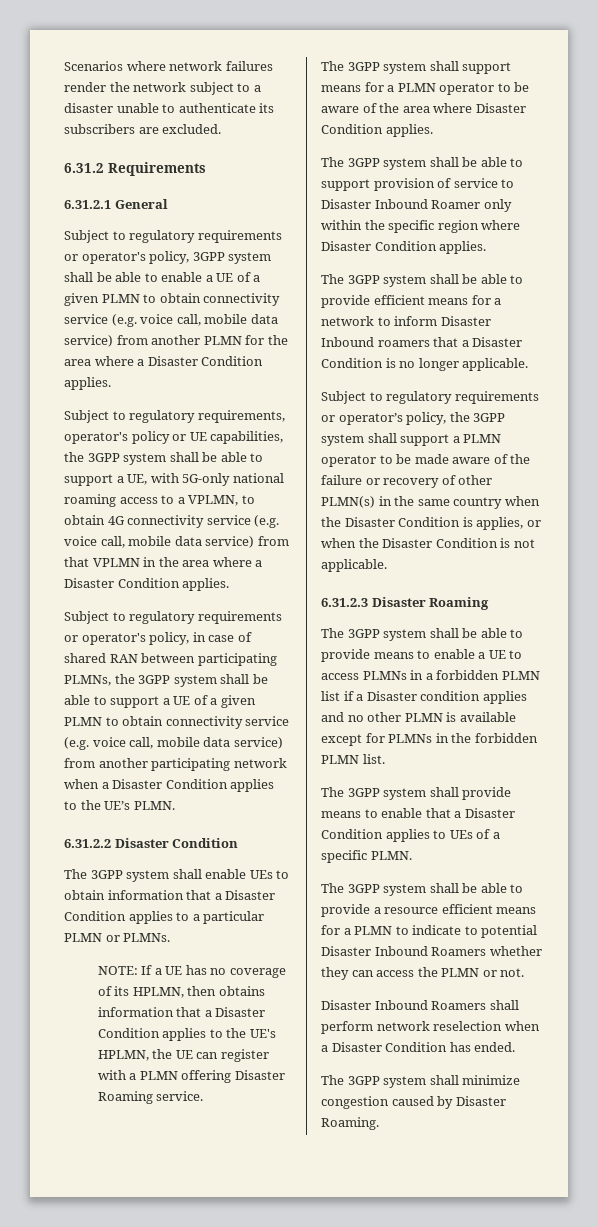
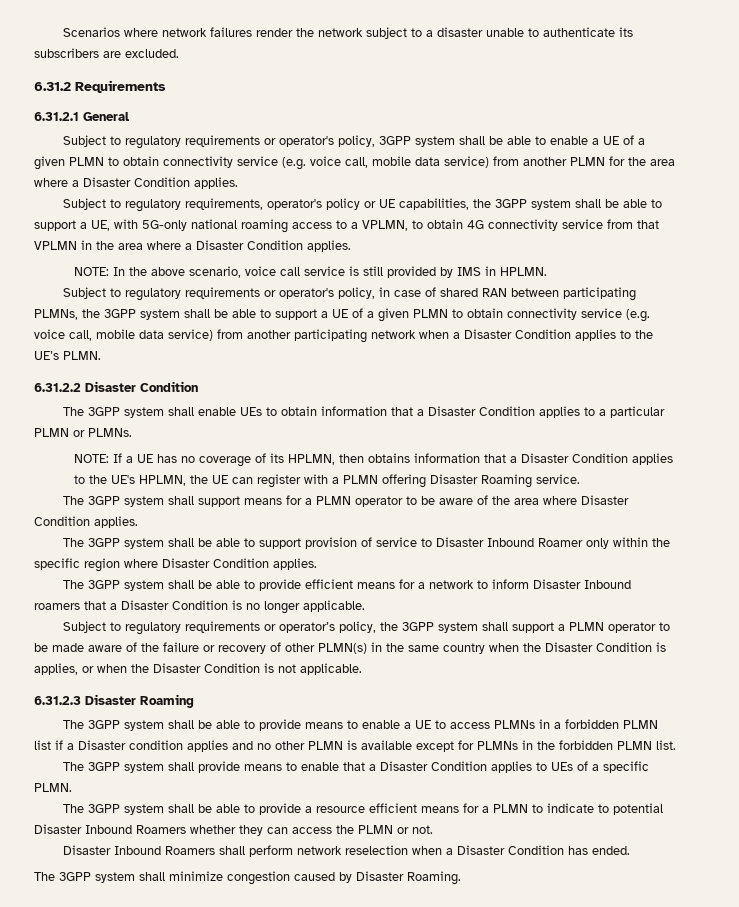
- Subject to regulatory requirements, operator's policy or UE capabilities, the 3GPP system shall be able to support a UE, with 5G-only national roaming access to a VPLMN, to obtain 4G connectivity service (e.g. voice call, mobile data service) from that VPLMN in the area where a Disaster Condition applies.
+ Subject to regulatory requirements, operator's policy or UE capabilities, the 3GPP system shall be able to support a UE, with 5G-only national roaming access to a VPLMN, to obtain 4G connectivity service from that VPLMN in the area where a Disaster Condition applies.
+ NOTE: In the above scenario, voice call service is still provided by IMS in HPLMN.

